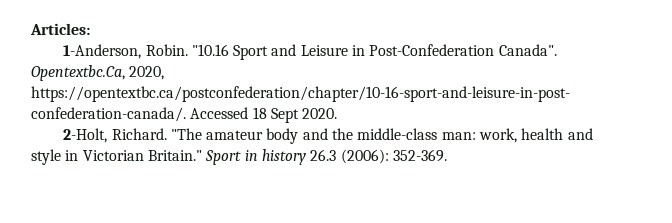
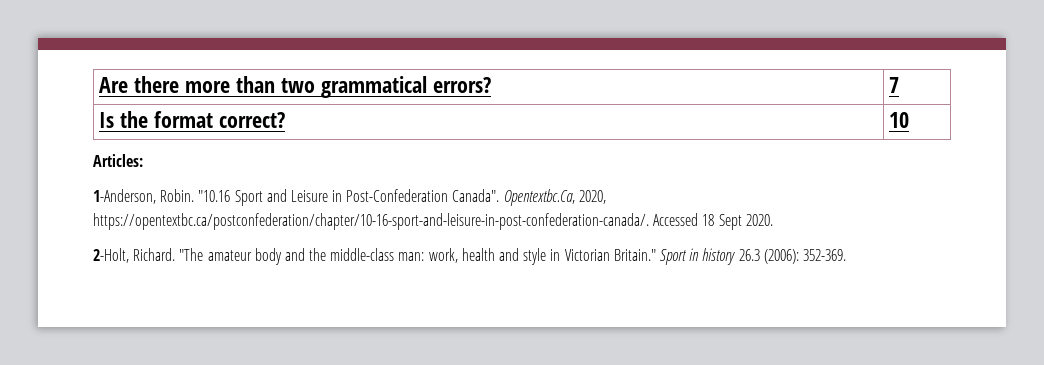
+ Are there more than two grammatical errors? | 7
+ Is the format correct? | 10

